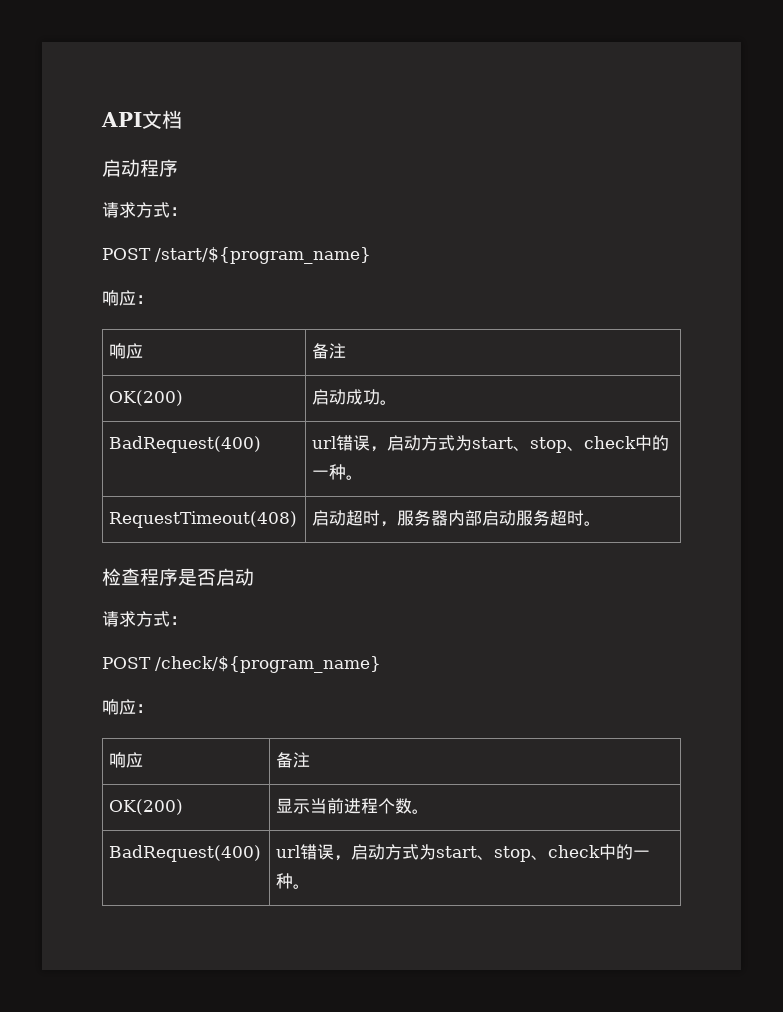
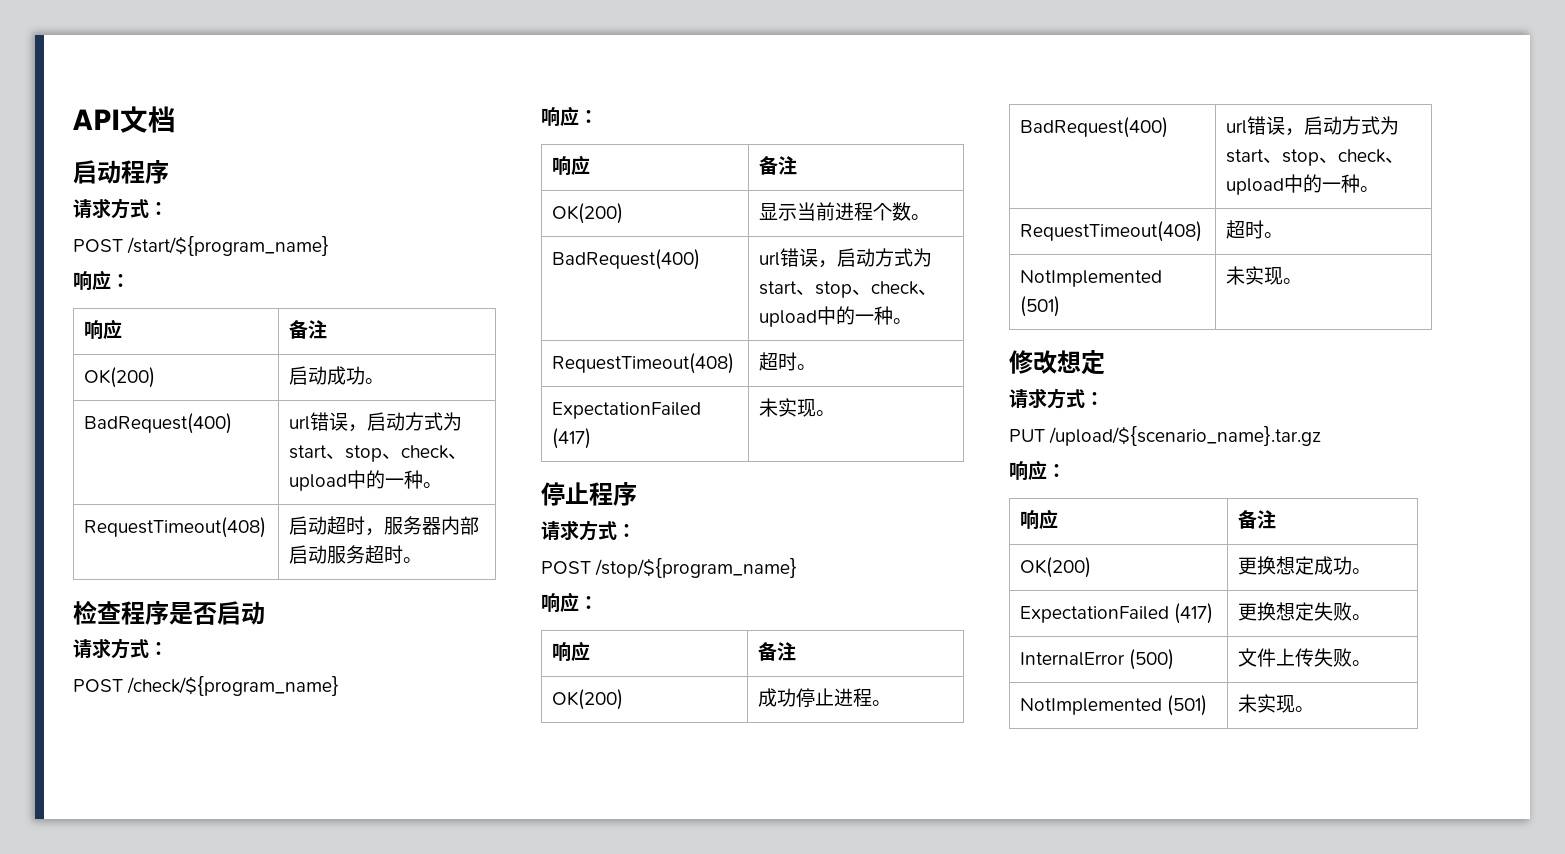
  OK(200) | 启动成功。
- BadRequest(400) | url错误，启动方式为start、stop、check中的一种。
+ BadRequest(400) | url错误，启动方式为start、stop、check、upload中的一种。
  OK(200) | 显示当前进程个数。
- BadRequest(400) | url错误，启动方式为start、stop、check中的一种。
+ BadRequest(400) | url错误，启动方式为start、stop、check、upload中的一种。
+ RequestTimeout(408) | 超时。
+ ExpectationFailed (417) | 未实现。
+ 停止程序
+ 请求方式：
+ POST /stop/${program_name}
+ 响应：
+ 响应 | 备注
+ OK(200) | 成功停止进程。
+ BadRequest(400) | url错误，启动方式为start、stop、check、upload中的一种。
+ RequestTimeout(408) | 超时。
+ NotImplemented (501) | 未实现。
+ 修改想定
+ 请求方式：
+ PUT /upload/${scenario_name}.tar.gz
+ 响应：
+ 响应 | 备注
+ OK(200) | 更换想定成功。
+ ExpectationFailed (417) | 更换想定失败。
+ InternalError (500) | 文件上传失败。
+ NotImplemented (501) | 未实现。

